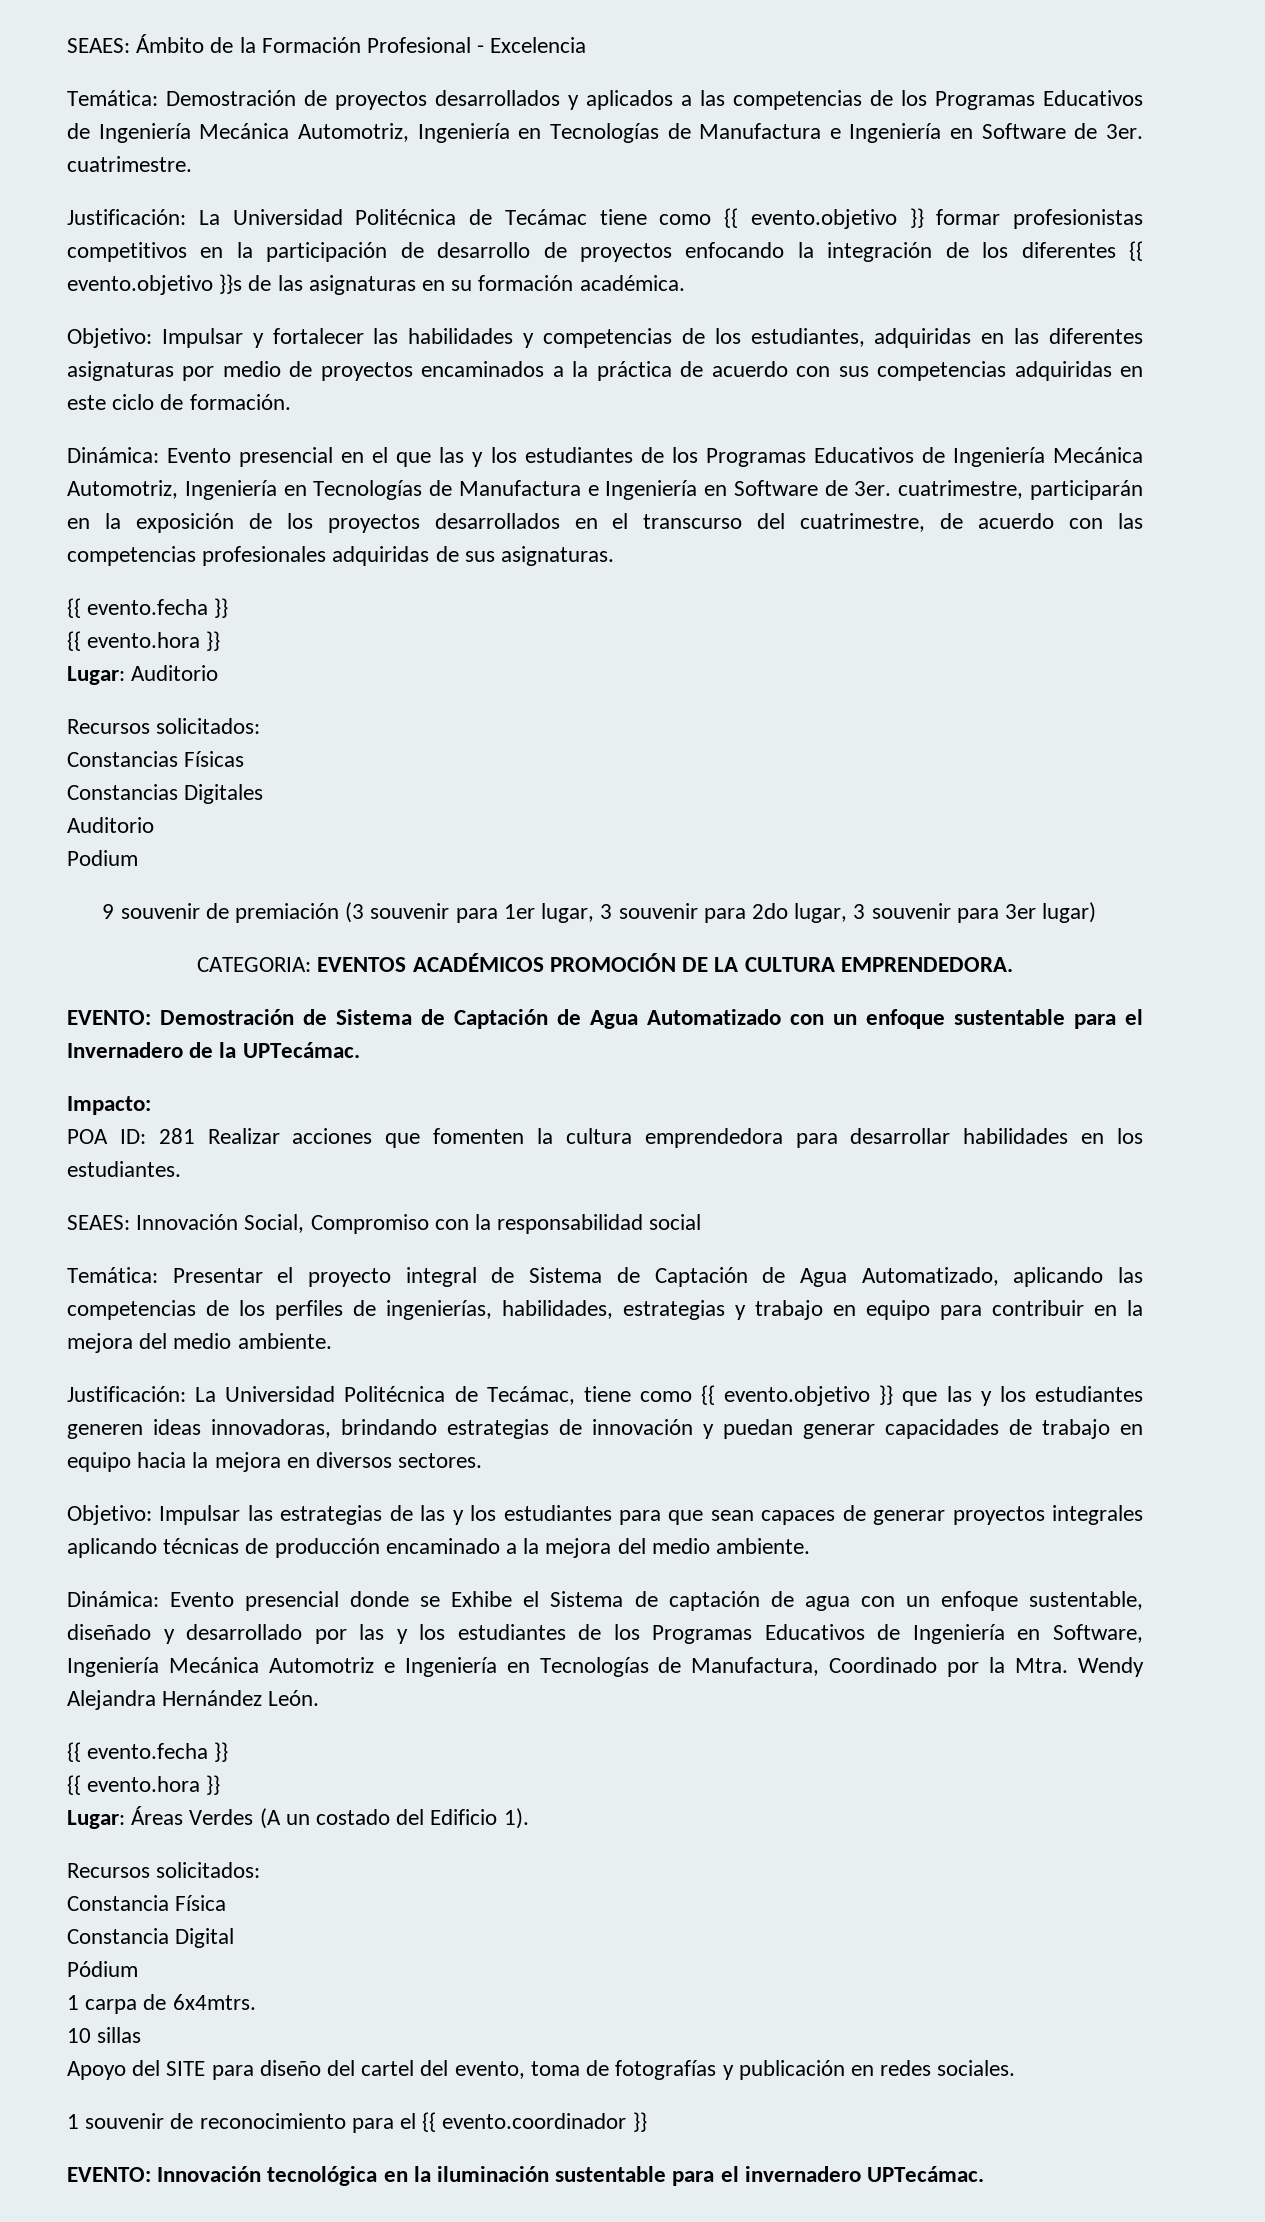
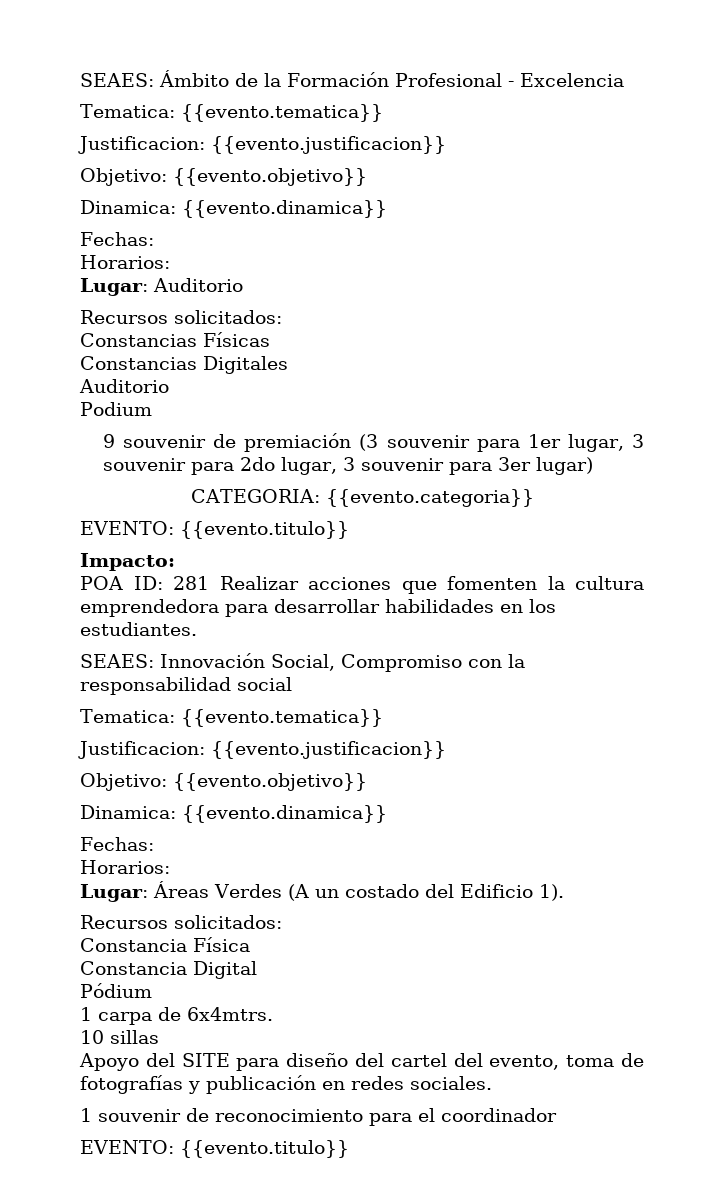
  SEAES: Ámbito de la Formación Profesional - Excelencia
- Temática: Demostración de proyectos desarrollados y aplicados a las competencias de los Programas Educativos de Ingeniería Mecánica Automotriz, Ingeniería en Tecnologías de Manufactura e Ingeniería en Software de 3er. cuatrimestre.
- Justificación: La Universidad Politécnica de Tecámac tiene como {{ evento.objetivo }} formar profesionistas competitivos en la participación de desarrollo de proyectos enfocando la integración de los diferentes {{ evento.objetivo }}s de las asignaturas en su formación académica.
- Objetivo: Impulsar y fortalecer las habilidades y competencias de los estudiantes, adquiridas en las diferentes asignaturas por medio de proyectos encaminados a la práctica de acuerdo con sus competencias adquiridas en este ciclo de formación.
- Dinámica: Evento presencial en el que las y los estudiantes de los Programas Educativos de Ingeniería Mecánica Automotriz, Ingeniería en Tecnologías de Manufactura e Ingeniería en Software de 3er. cuatrimestre, participarán en la exposición de los proyectos desarrollados en el transcurso del cuatrimestre, de acuerdo con las competencias profesionales adquiridas de sus asignaturas.
- {{ evento.fecha }}
- {{ evento.hora }}
+ Tematica: {{evento.tematica}}
+ Justificacion: {{evento.justificacion}}
+ Objetivo: {{evento.objetivo}}
+ Dinamica: {{evento.dinamica}}
+ Fechas:
+ Horarios:
- CATEGORIA: EVENTOS ACADÉMICOS PROMOCIÓN DE LA CULTURA EMPRENDEDORA.
- EVENTO: Demostración de Sistema de Captación de Agua Automatizado con un enfoque sustentable para el Invernadero de la UPTecámac.
+ CATEGORIA: {{evento.categoria}}
+ EVENTO: {{evento.titulo}}
  SEAES: Innovación Social, Compromiso con la responsabilidad social
- Temática: Presentar el proyecto integral de Sistema de Captación de Agua Automatizado, aplicando las competencias de los perfiles de ingenierías, habilidades, estrategias y trabajo en equipo para contribuir en la mejora del medio ambiente.
- Justificación: La Universidad Politécnica de Tecámac, tiene como {{ evento.objetivo }} que las y los estudiantes generen ideas innovadoras, brindando estrategias de innovación y puedan generar capacidades de trabajo en equipo hacia la mejora en diversos sectores.
- Objetivo: Impulsar las estrategias de las y los estudiantes para que sean capaces de generar proyectos integrales aplicando técnicas de producción encaminado a la mejora del medio ambiente.
- Dinámica: Evento presencial donde se Exhibe el Sistema de captación de agua con un enfoque sustentable, diseñado y desarrollado por las y los estudiantes de los Programas Educativos de Ingeniería en Software, Ingeniería Mecánica Automotriz e Ingeniería en Tecnologías de Manufactura, Coordinado por la Mtra. Wendy Alejandra Hernández León.
- {{ evento.fecha }}
- {{ evento.hora }}
+ Tematica: {{evento.tematica}}
+ Justificacion: {{evento.justificacion}}
+ Objetivo: {{evento.objetivo}}
+ Dinamica: {{evento.dinamica}}
+ Fechas:
+ Horarios:
- 1 souvenir de reconocimiento para el {{ evento.coordinador }}
- EVENTO: Innovación tecnológica en la iluminación sustentable para el invernadero UPTecámac.
+ 1 souvenir de reconocimiento para el coordinador
+ EVENTO: {{evento.titulo}}

